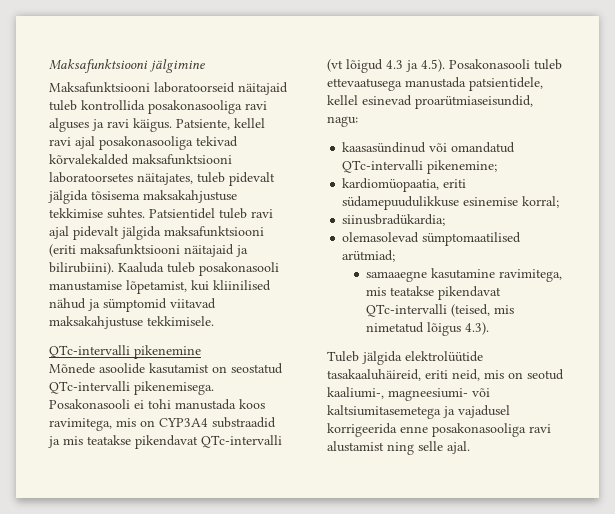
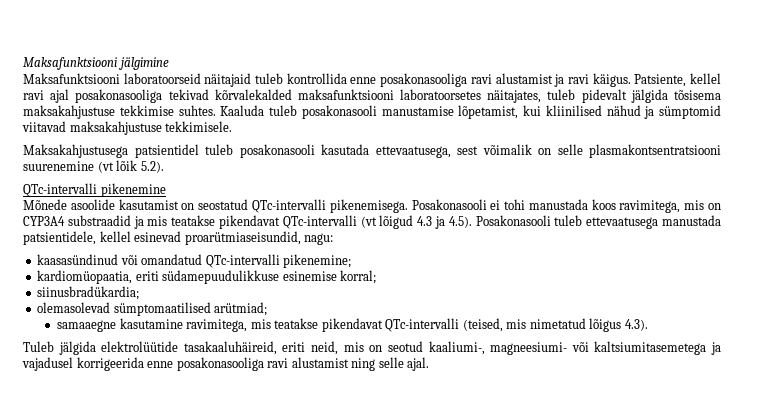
- Maksafunktsiooni laboratoorseid näitajaid tuleb kontrollida posakonasooliga ravi alguses ja ravi käigus.
+ Maksafunktsiooni laboratoorseid näitajaid tuleb kontrollida enne posakonasooliga ravi alustamist ja ravi käigus.
- Patsientidel tuleb ravi ajal pidevalt jälgida maksafunktsiooni (eriti maksafunktsiooni näitajaid ja bilirubiini).
+ Maksakahjustusega patsientidel tuleb posakonasooli kasutada ettevaatusega, sest võimalik on selle plasmakontsentratsiooni suurenemine (vt lõik 5.2).

